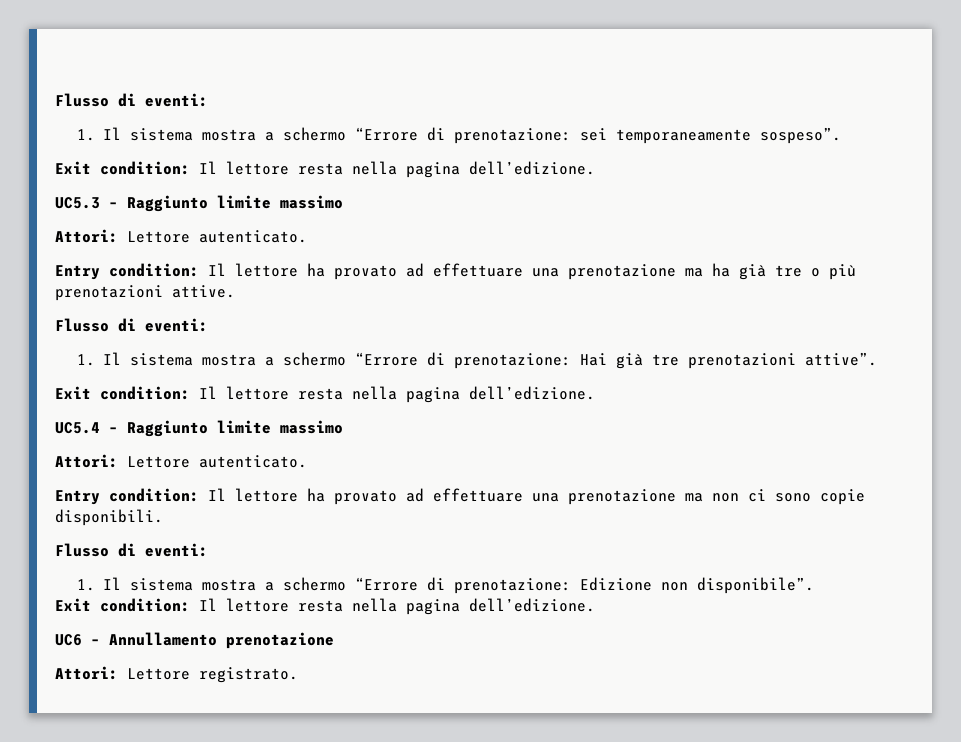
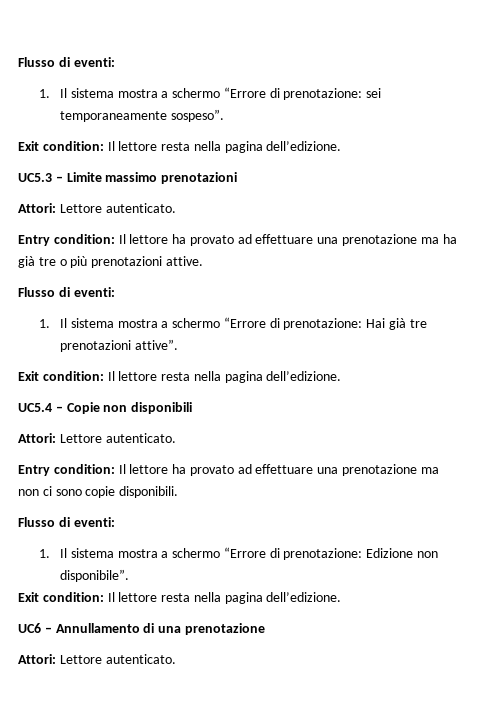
- UC5.3 – Raggiunto limite massimo
+ UC5.3 – Limite massimo prenotazioni
- UC5.4 – Raggiunto limite massimo
+ UC5.4 – Copie non disponibili
- UC6 – Annullamento prenotazione
- Attori: Lettore registrato.
+ UC6 – Annullamento di una prenotazione
+ Attori: Lettore autenticato.

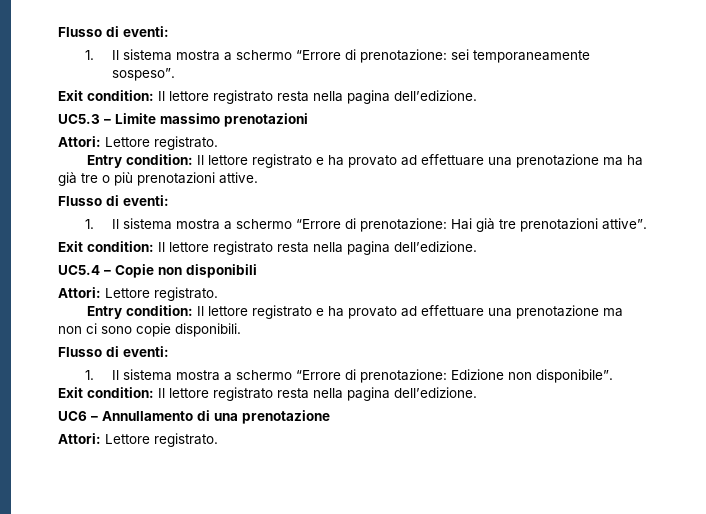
  1. Il sistema mostra a schermo “Errore di prenotazione: sei temporaneamente sospeso”.
- Exit condition: Il lettore resta nella pagina dell’edizione.
+ Exit condition: Il lettore registrato resta nella pagina dell’edizione.
  UC5.3 – Limite massimo prenotazioni
- Attori: Lettore autenticato.
- Entry condition: Il lettore ha provato ad effettuare una prenotazione ma ha già tre o più prenotazioni attive.
+ Attori: Lettore registrato.
+ Entry condition: Il lettore registrato e ha provato ad effettuare una prenotazione ma ha già tre o più prenotazioni attive.
  1. Il sistema mostra a schermo “Errore di prenotazione: Hai già tre prenotazioni attive”.
- Exit condition: Il lettore resta nella pagina dell’edizione.
+ Exit condition: Il lettore registrato resta nella pagina dell’edizione.
  UC5.4 – Copie non disponibili
- Attori: Lettore autenticato.
- Entry condition: Il lettore ha provato ad effettuare una prenotazione ma non ci sono copie disponibili.
+ Attori: Lettore registrato.
+ Entry condition: Il lettore registrato e ha provato ad effettuare una prenotazione ma non ci sono copie disponibili.
  1. Il sistema mostra a schermo “Errore di prenotazione: Edizione non disponibile”.
- Exit condition: Il lettore resta nella pagina dell’edizione.
+ Exit condition: Il lettore registrato resta nella pagina dell’edizione.
  UC6 – Annullamento di una prenotazione
- Attori: Lettore autenticato.
+ Attori: Lettore registrato.

